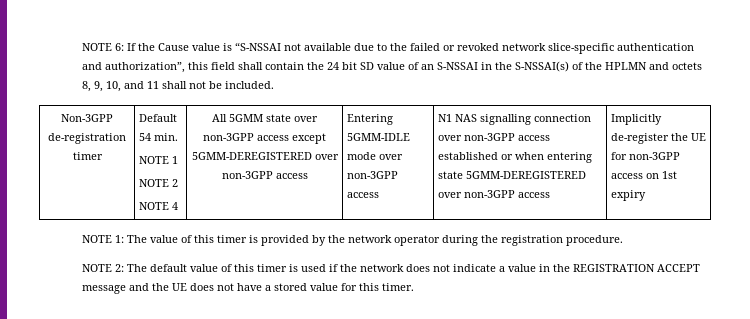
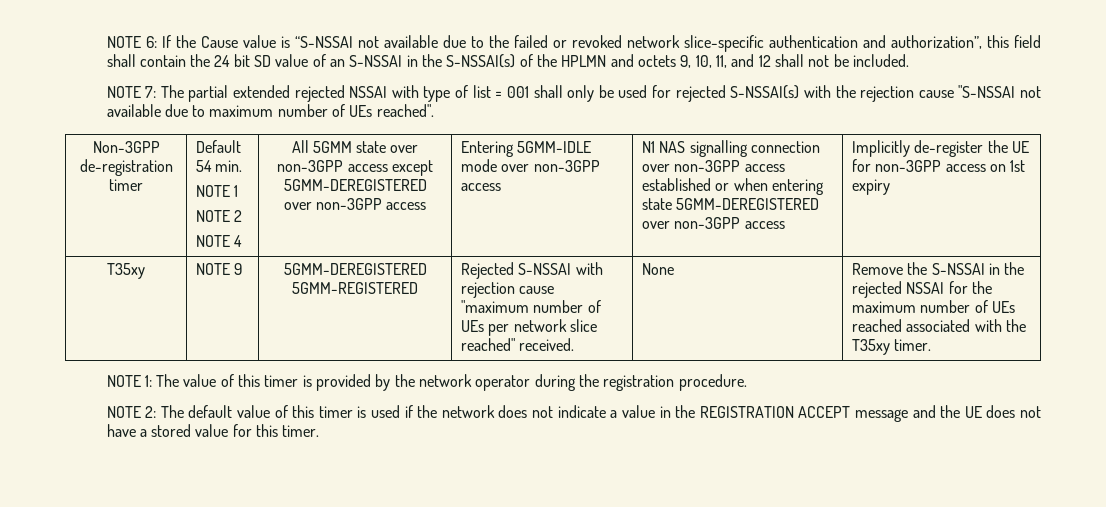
- NOTE 6: If the Cause value is “S-NSSAI not available due to the failed or revoked network slice-specific authentication and authorization”, this field shall contain the 24 bit SD value of an S-NSSAI in the S-NSSAI(s) of the HPLMN and octets 8, 9, 10, and 11 shall not be included.
+ NOTE 6: If the Cause value is “S-NSSAI not available due to the failed or revoked network slice-specific authentication and authorization”, this field shall contain the 24 bit SD value of an S-NSSAI in the S-NSSAI(s) of the HPLMN and octets 9, 10, 11, and 12 shall not be included.
+ NOTE 7: The partial extended rejected NSSAI with type of list = 001 shall only be used for rejected S-NSSAI(s) with the rejection cause "S-NSSAI not available due to maximum number of UEs reached".
+ T35xy | NOTE 9 | 5GMM-DEREGISTERED 5GMM-REGISTERED | Rejected S-NSSAI with rejection cause "maximum number of UEs per network slice reached" received. | None | Remove the S-NSSAI in the rejected NSSAI for the maximum number of UEs reached associated with the T35xy timer.

